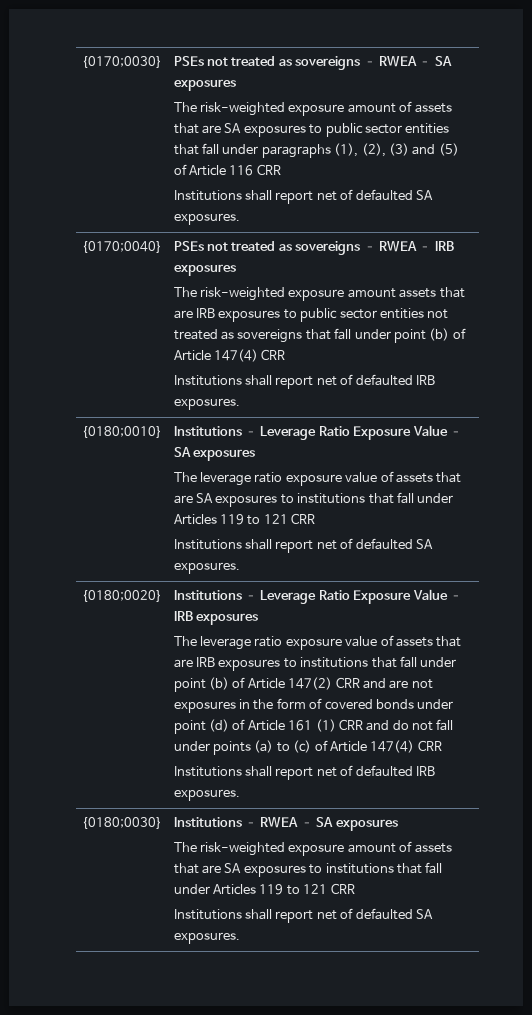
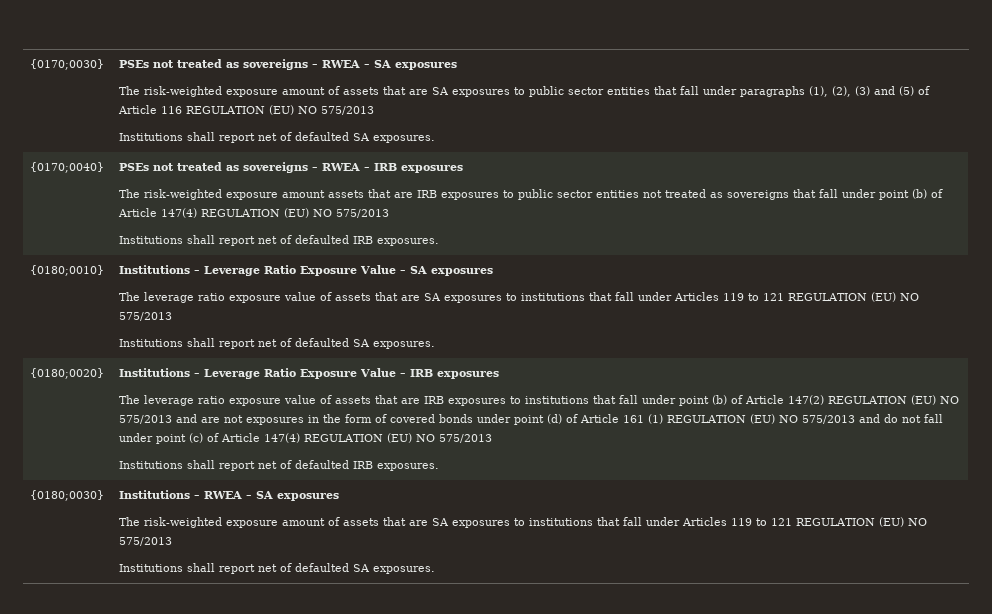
- The risk-weighted exposure amount of assets that are SA exposures to public sector entities that fall under paragraphs (1), (2), (3) and (5) of Article 116 CRR
+ The risk-weighted exposure amount of assets that are SA exposures to public sector entities that fall under paragraphs (1), (2), (3) and (5) of Article 116 REGULATION (EU) NO 575/2013
- The risk-weighted exposure amount assets that are IRB exposures to public sector entities not treated as sovereigns that fall under point (b) of Article 147(4) CRR
+ The risk-weighted exposure amount assets that are IRB exposures to public sector entities not treated as sovereigns that fall under point (b) of Article 147(4) REGULATION (EU) NO 575/2013
- The leverage ratio exposure value of assets that are SA exposures to institutions that fall under Articles 119 to 121 CRR
+ The leverage ratio exposure value of assets that are SA exposures to institutions that fall under Articles 119 to 121 REGULATION (EU) NO 575/2013
- The leverage ratio exposure value of assets that are IRB exposures to institutions that fall under point (b) of Article 147(2) CRR and are not exposures in the form of covered bonds under point (d) of Article 161 (1) CRR and do not fall under points (a) to (c) of Article 147(4) CRR
+ The leverage ratio exposure value of assets that are IRB exposures to institutions that fall under point (b) of Article 147(2) REGULATION (EU) NO 575/2013 and are not exposures in the form of covered bonds under point (d) of Article 161 (1) REGULATION (EU) NO 575/2013 and do not fall under point (c) of Article 147(4) REGULATION (EU) NO 575/2013
  {0180;0030} | Institutions – RWEA – SA exposures
- The risk-weighted exposure amount of assets that are SA exposures to institutions that fall under Articles 119 to 121 CRR
+ The risk-weighted exposure amount of assets that are SA exposures to institutions that fall under Articles 119 to 121 REGULATION (EU) NO 575/2013

